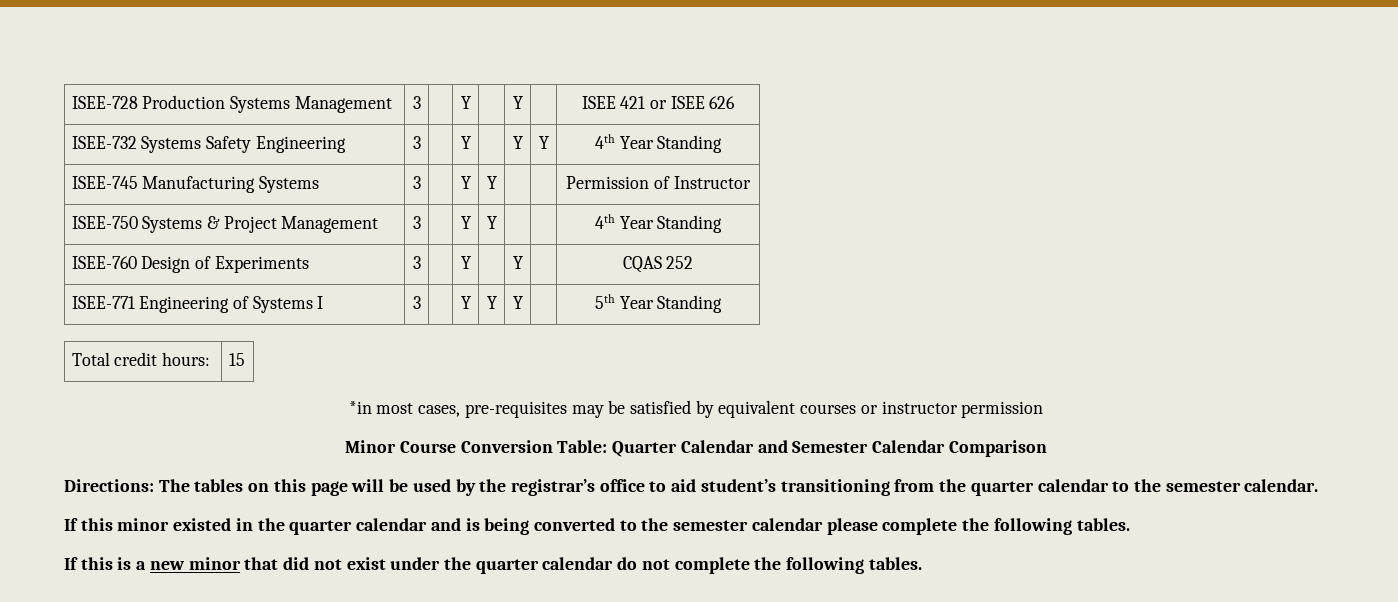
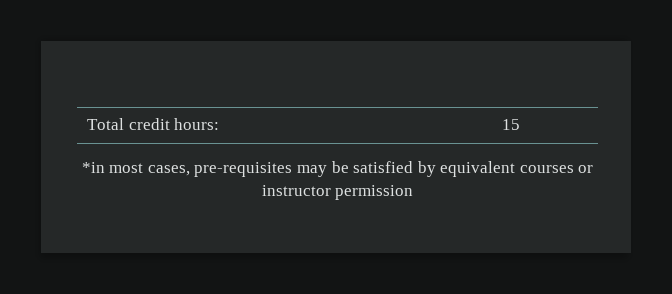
- ISEE-728 Production Systems Management | 3 | | Y | | Y | | ISEE 421 or ISEE 626
- ISEE-732 Systems Safety Engineering | 3 | | Y | | Y | Y | 4th Year Standing
- ISEE-745 Manufacturing Systems | 3 | | Y | Y | | | Permission of Instructor
- ISEE-750 Systems & Project Management | 3 | | Y | Y | | | 4th Year Standing
- ISEE-760 Design of Experiments | 3 | | Y | | Y | | CQAS 252
- ISEE-771 Engineering of Systems I | 3 | | Y | Y | Y | | 5th Year Standing
- Minor Course Conversion Table: Quarter Calendar and Semester Calendar Comparison
- Directions: The tables on this page will be used by the registrar’s office to aid student’s transitioning from the quarter calendar to the semester calendar.
- If this minor existed in the quarter calendar and is being converted to the semester calendar please complete the following tables.
- If this is a new minor that did not exist under the quarter calendar do not complete the following tables.

